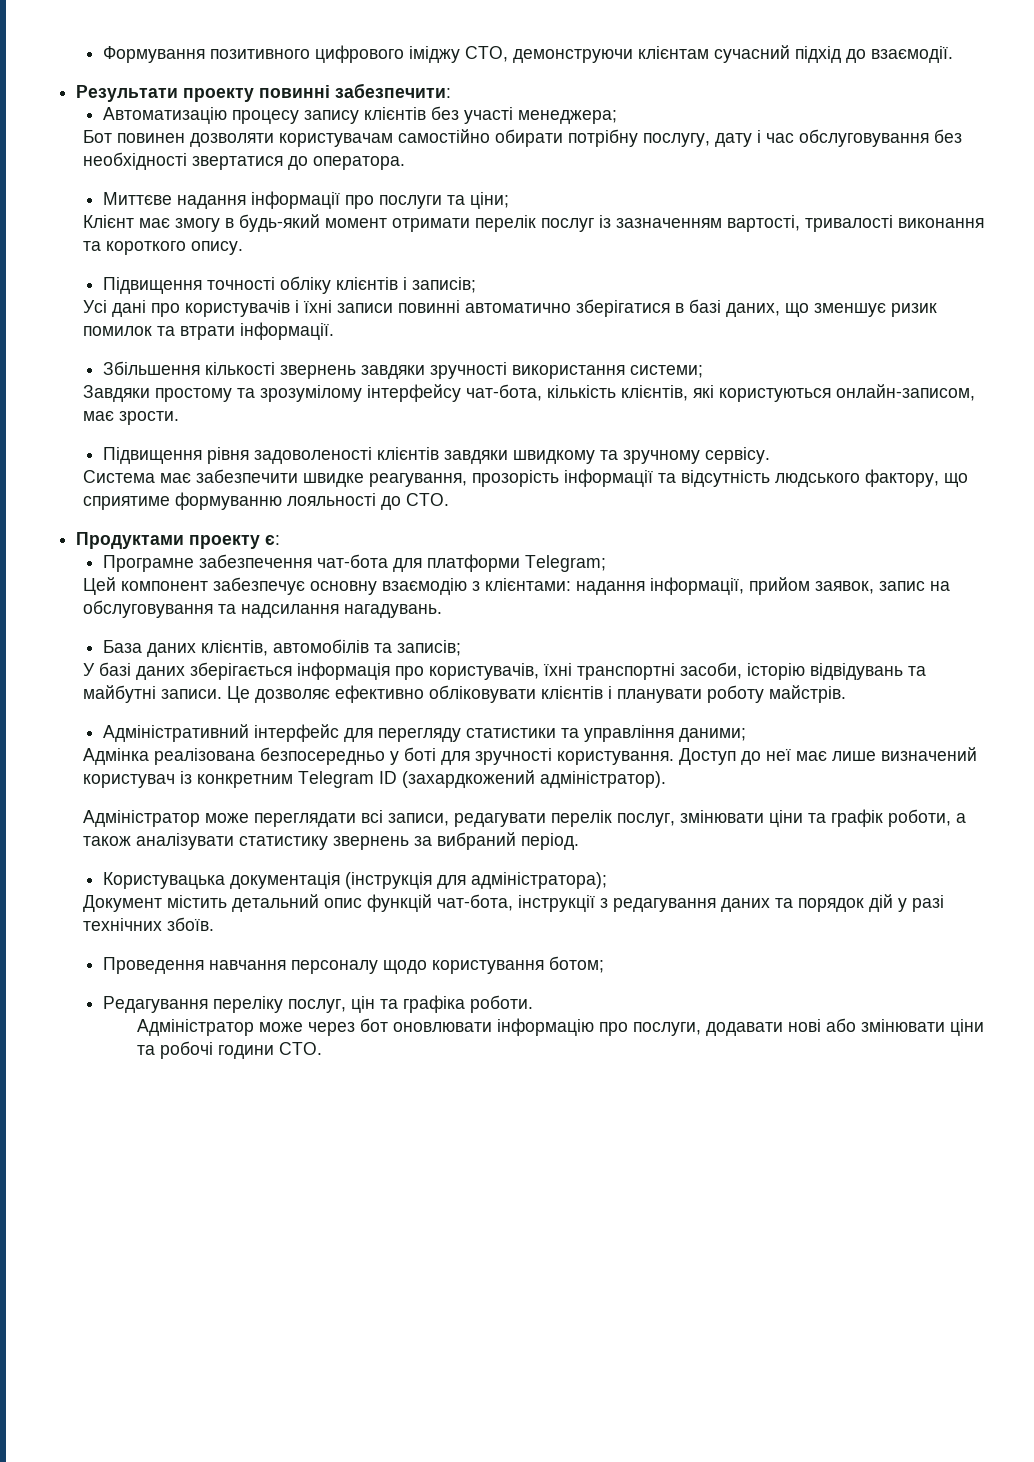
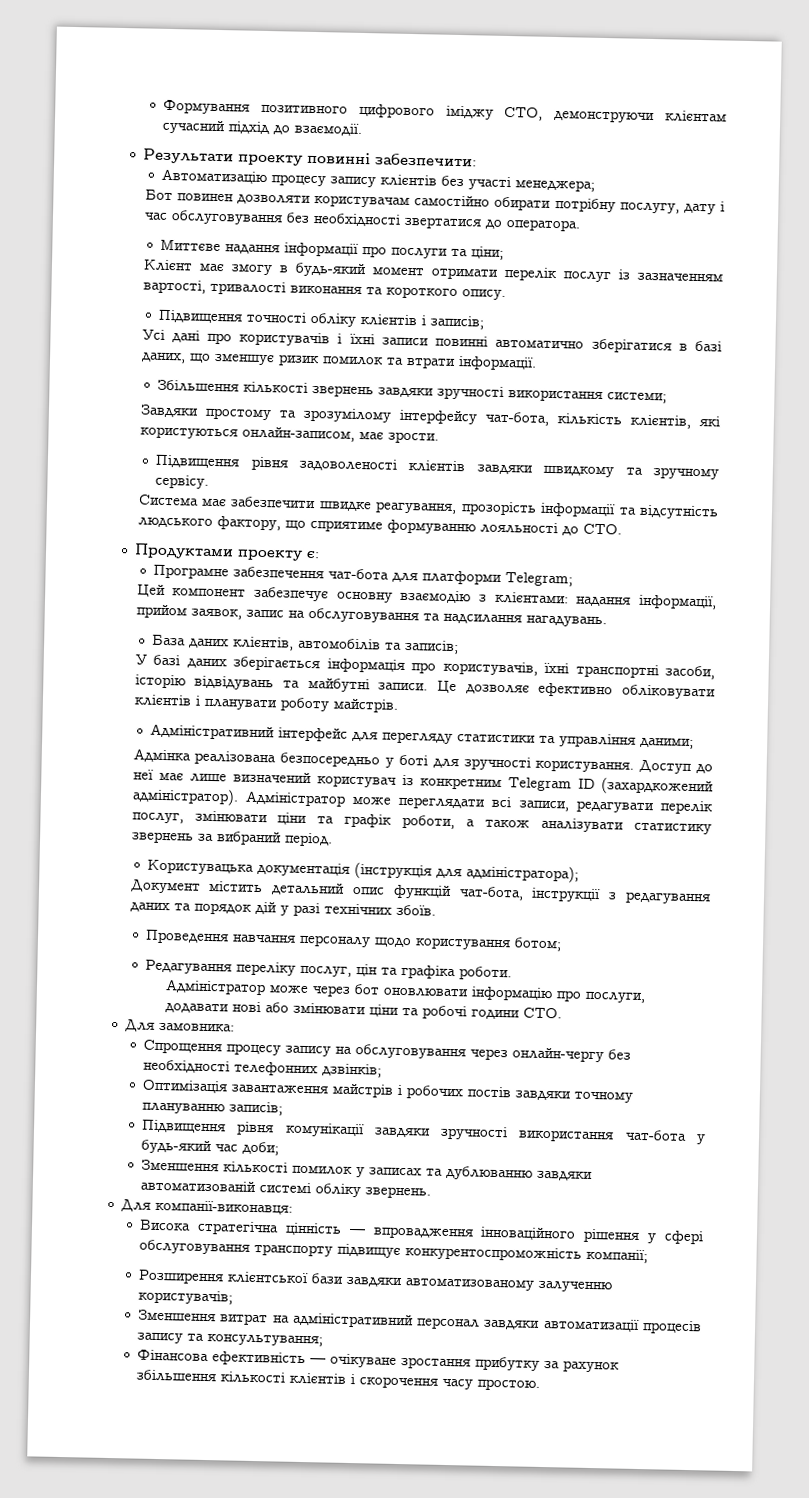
- Доступ до неї має лише визначений користувач із конкретним Telegram ID (захардкожений адміністратор).
- Адміністратор може переглядати всі записи, редагувати перелік послуг, змінювати ціни та графік роботи, а також аналізувати статистику звернень за вибраний період.
+ Доступ до неї має лише визначений користувач із конкретним Telegram ID (захардкожений адміністратор). Адміністратор може переглядати всі записи, редагувати перелік послуг, змінювати ціни та графік роботи, а також аналізувати статистику звернень за вибраний період.
+ Для замовника:
+ Спрощення процесу запису на обслуговування через онлайн-чергу без необхідності телефонних дзвінків;
+ Оптимізація завантаження майстрів і робочих постів завдяки точному плануванню записів;
+ Підвищення рівня комунікації завдяки зручності використання чат-бота у будь-який час доби;
+ Зменшення кількості помилок у записах та дублюванню завдяки автоматизованій системі обліку звернень.
+ Для компанії-виконавця:
+ Висока стратегічна цінність — впровадження інноваційного рішення у сфері обслуговування транспорту підвищує конкурентоспроможність компанії;
+ Розширення клієнтської бази завдяки автоматизованому залученню користувачів;
+ Зменшення витрат на адміністративний персонал завдяки автоматизації процесів запису та консультування;
+ Фінансова ефективність — очікуване зростання прибутку за рахунок збільшення кількості клієнтів і скорочення часу простою.

